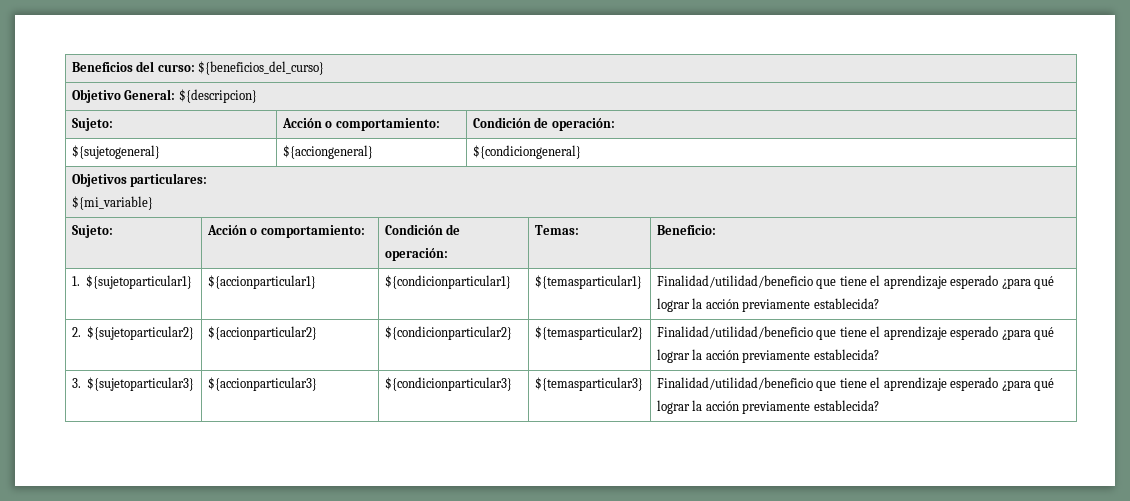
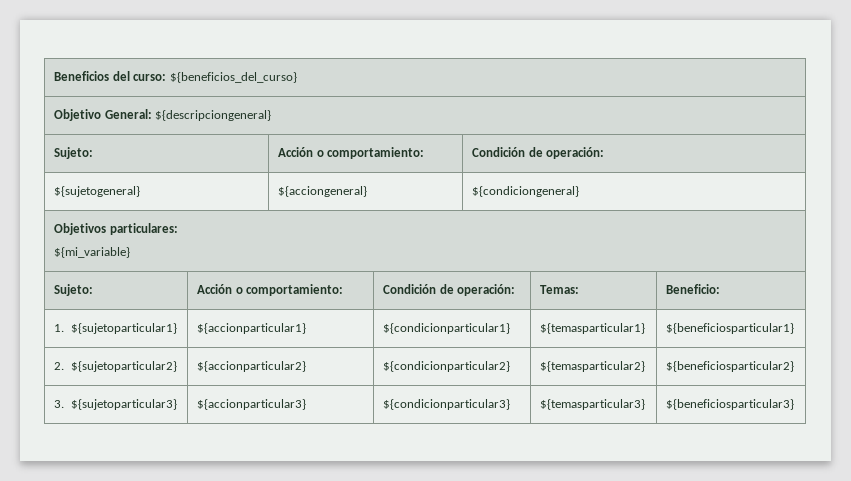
- Objetivo General: ${descripcion}
+ Objetivo General: ${descripciongeneral}
- 1. ${sujetoparticular1} | ${accionparticular1} | ${condicionparticular1} | ${temasparticular1} | Finalidad/utilidad/beneficio que tiene el aprendizaje esperado ¿para qué lograr la acción previamente establecida?
+ 1. ${sujetoparticular1} | ${accionparticular1} | ${condicionparticular1} | ${temasparticular1} | ${beneficiosparticular1}
- 2. ${sujetoparticular2} | ${accionparticular2} | ${condicionparticular2} | ${temasparticular2} | Finalidad/utilidad/beneficio que tiene el aprendizaje esperado ¿para qué lograr la acción previamente establecida?
+ 2. ${sujetoparticular2} | ${accionparticular2} | ${condicionparticular2} | ${temasparticular2} | ${beneficiosparticular2}
- 3. ${sujetoparticular3} | ${accionparticular3} | ${condicionparticular3} | ${temasparticular3} | Finalidad/utilidad/beneficio que tiene el aprendizaje esperado ¿para qué lograr la acción previamente establecida?
+ 3. ${sujetoparticular3} | ${accionparticular3} | ${condicionparticular3} | ${temasparticular3} | ${beneficiosparticular3}

